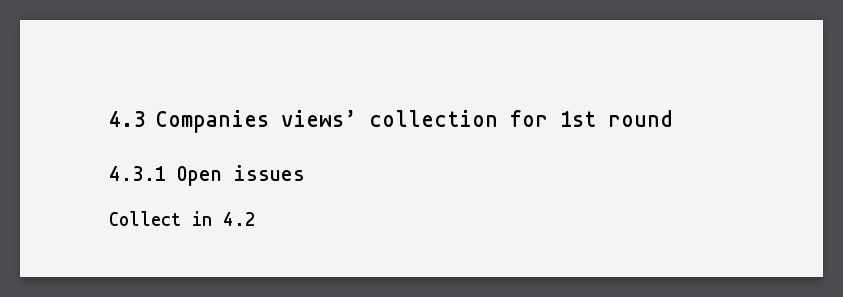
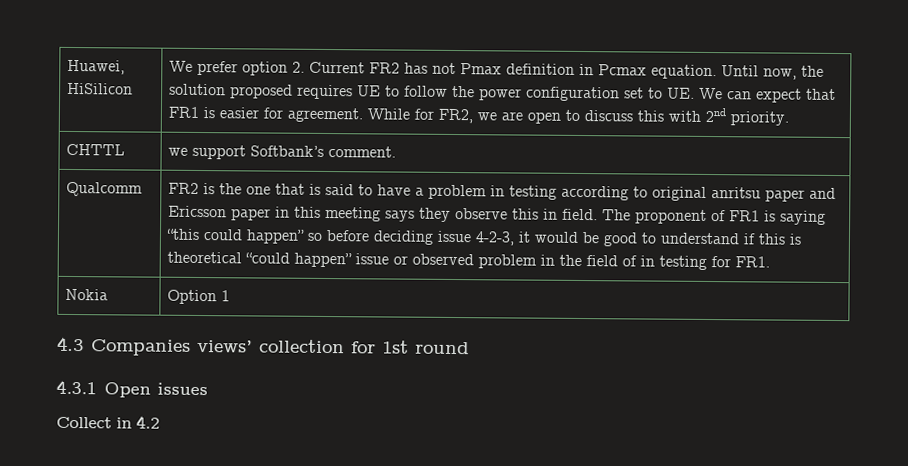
+ Huawei, HiSilicon | We prefer option 2. Current FR2 has not Pmax definition in Pcmax equation. Until now, the solution proposed requires UE to follow the power configuration set to UE. We can expect that FR1 is easier for agreement. While for FR2, we are open to discuss this with 2nd priority.
+ CHTTL | we support Softbank’s comment.
+ Qualcomm | FR2 is the one that is said to have a problem in testing according to original anritsu paper and Ericsson paper in this meeting says they observe this in field. The proponent of FR1 is saying “this could happen” so before deciding issue 4-2-3, it would be good to understand if this is theoretical “could happen” issue or observed problem in the field of in testing for FR1.
+ Nokia | Option 1

